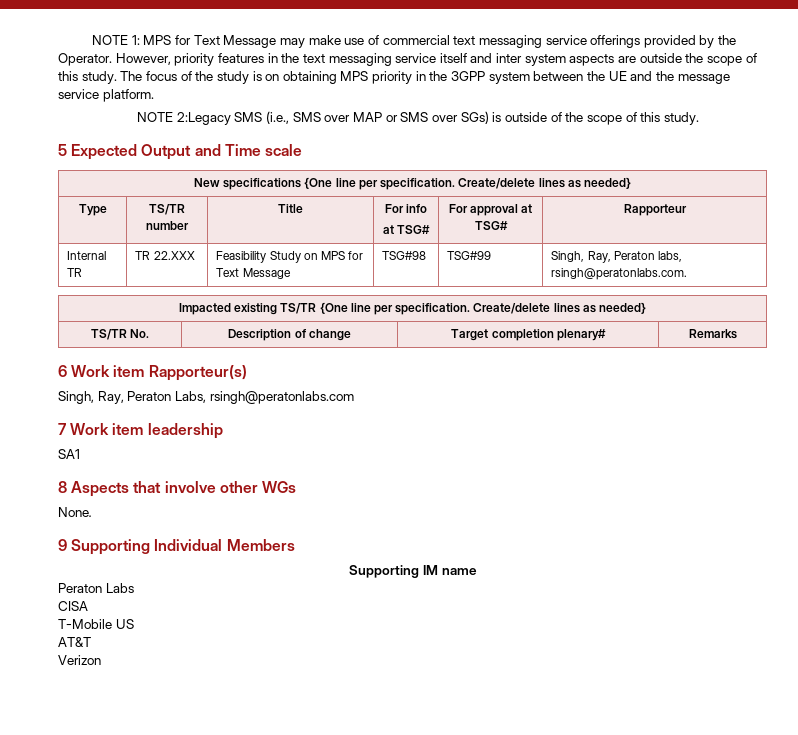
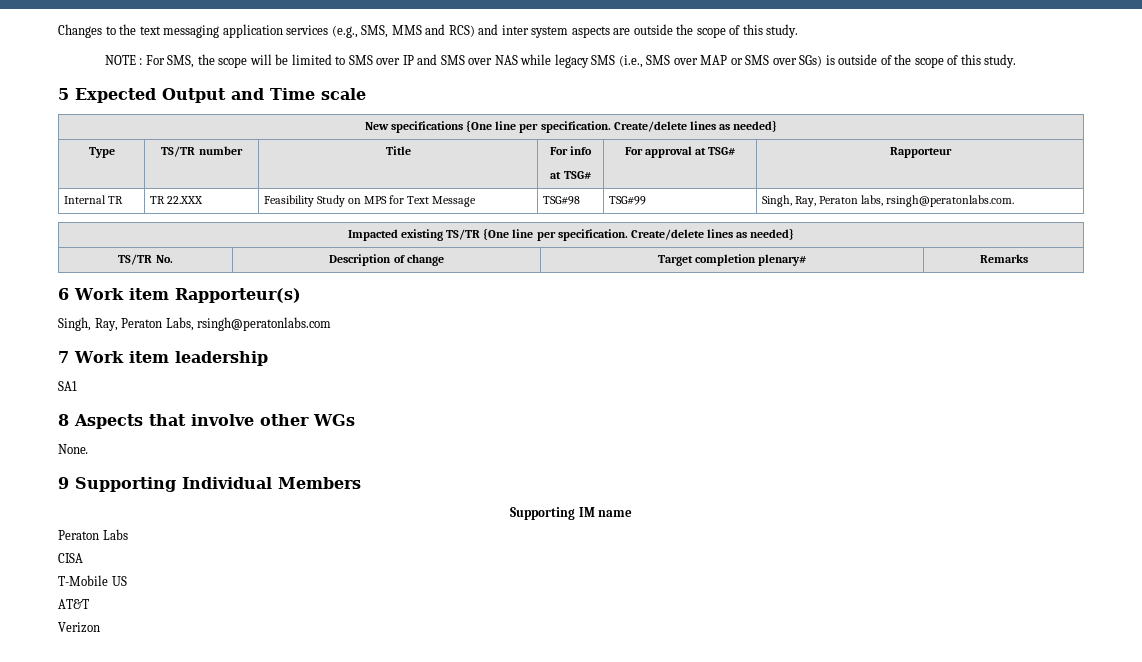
- NOTE 1: MPS for Text Message may make use of commercial text messaging service offerings provided by the Operator. However, priority features in the text messaging service itself and inter system aspects are outside the scope of this study. The focus of the study is on obtaining MPS priority in the 3GPP system between the UE and the message service platform.
- NOTE 2:Legacy SMS (i.e., SMS over MAP or SMS over SGs) is outside of the scope of this study.
+ Changes to the text messaging application services (e.g., SMS, MMS and RCS) and inter system aspects are outside the scope of this study.
+ NOTE : For SMS, the scope will be limited to SMS over IP and SMS over NAS while legacy SMS (i.e., SMS over MAP or SMS over SGs) is outside of the scope of this study.

